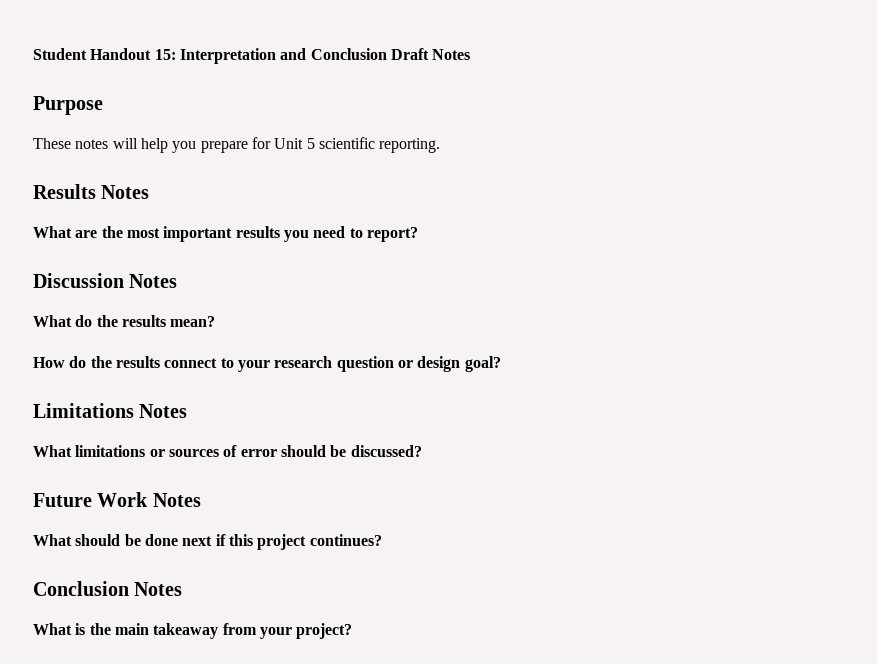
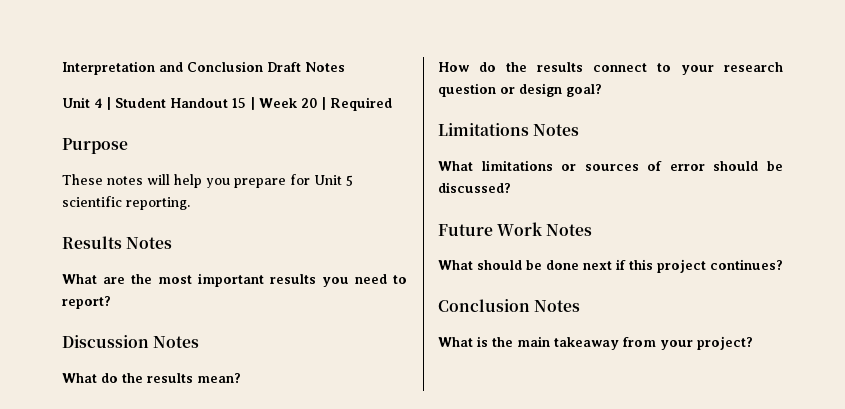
- Student Handout 15: Interpretation and Conclusion Draft Notes
+ Interpretation and Conclusion Draft Notes
+ Unit 4 | Student Handout 15 | Week 20 | Required

